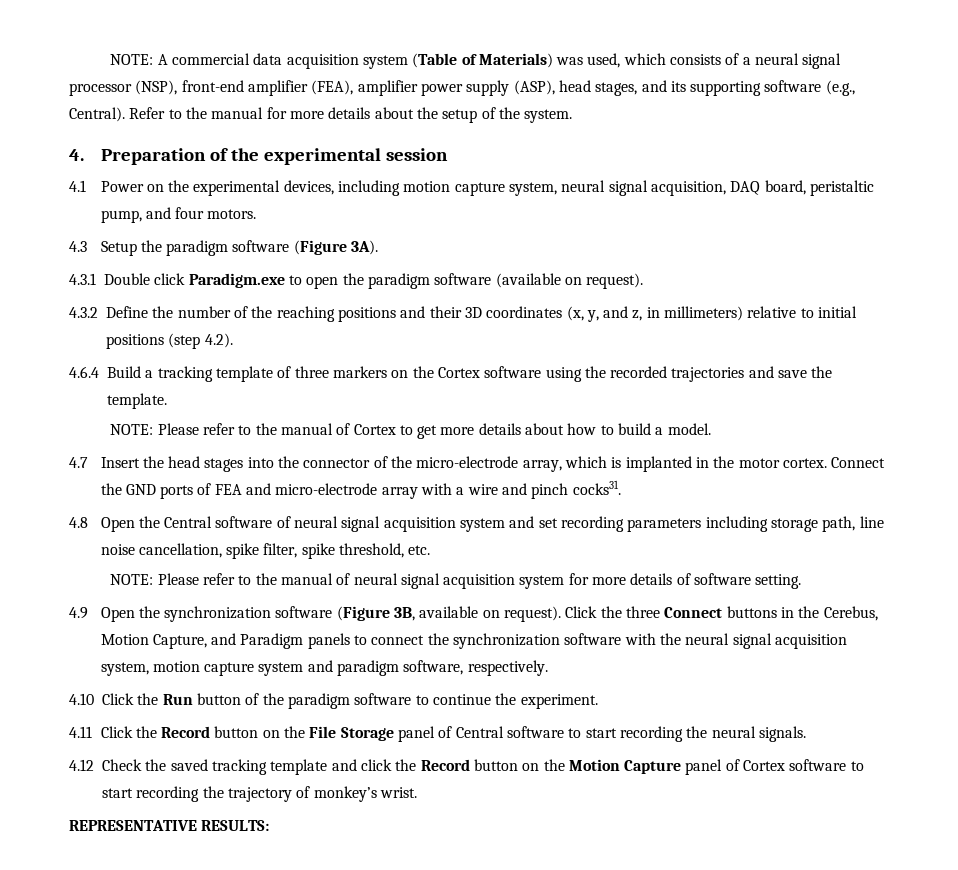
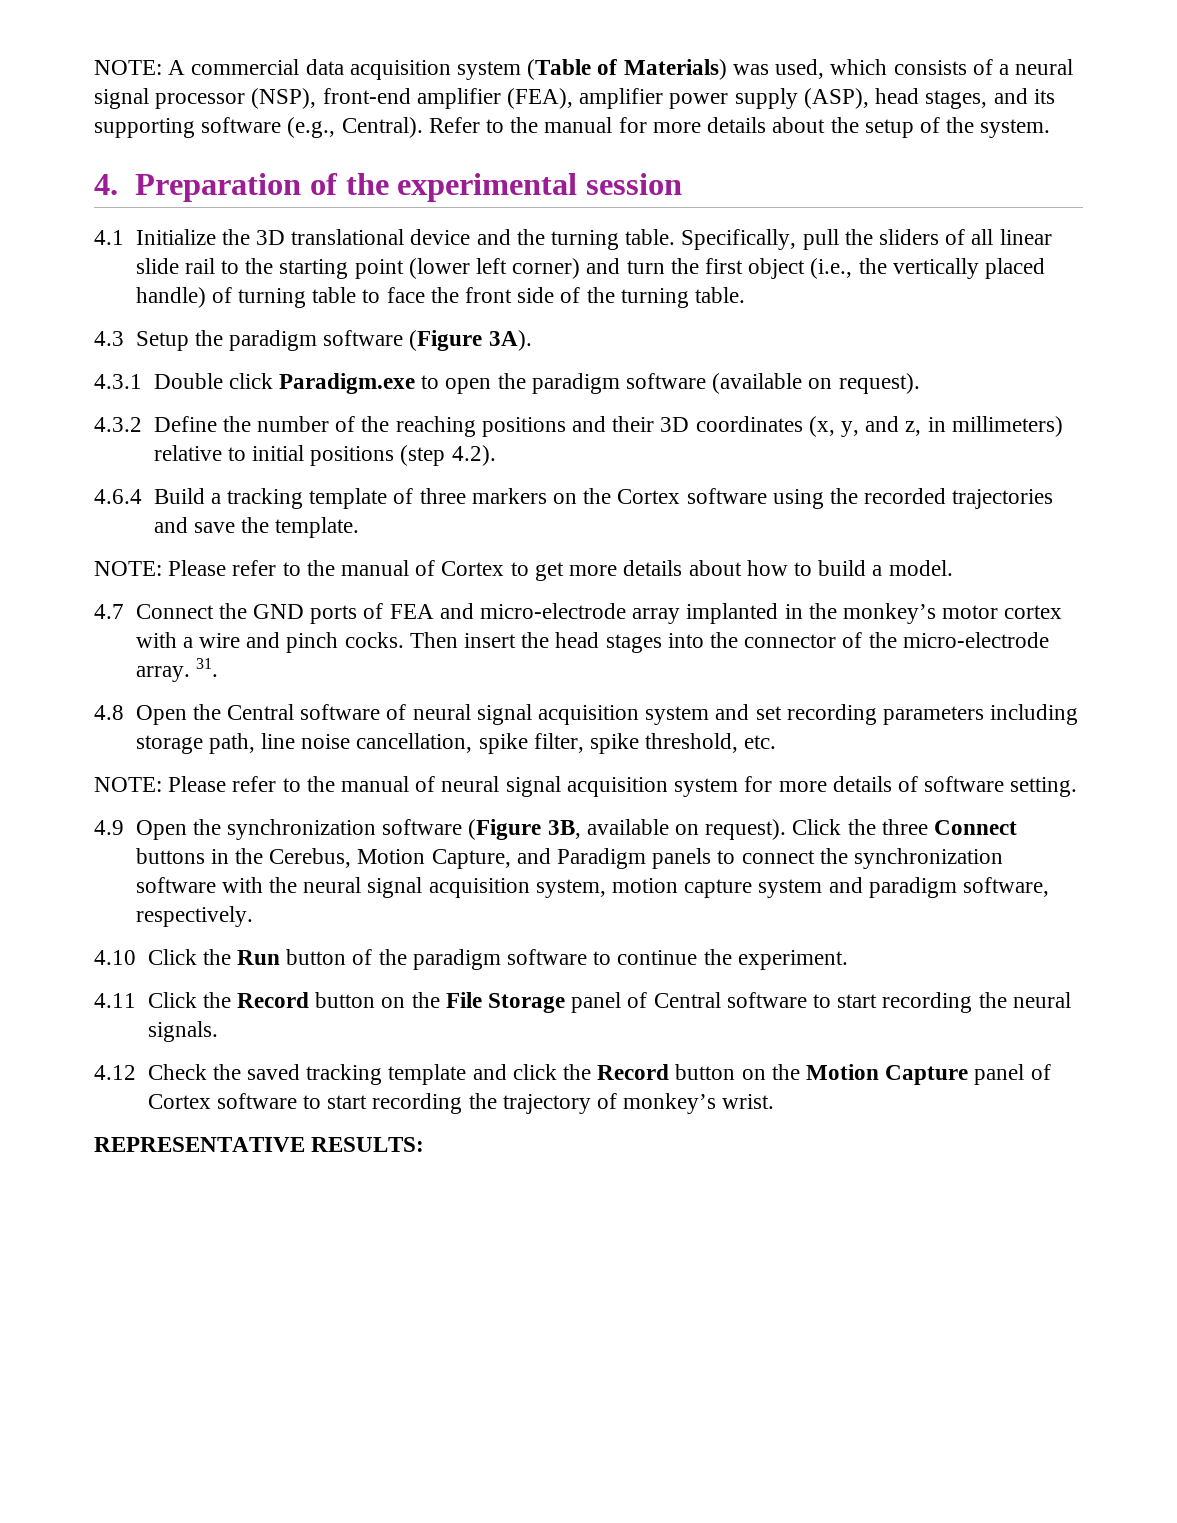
- 4.1 Power on the experimental devices, including motion capture system, neural signal acquisition, DAQ board, peristaltic pump, and four motors.
+ 4.1 Initialize the 3D translational device and the turning table. Specifically, pull the sliders of all linear slide rail to the starting point (lower left corner) and turn the first object (i.e., the vertically placed handle) of turning table to face the front side of the turning table.
- 4.7 Insert the head stages into the connector of the micro-electrode array, which is implanted in the motor cortex. Connect the GND ports of FEA and micro-electrode array with a wire and pinch cocks31.
+ 4.7 Connect the GND ports of FEA and micro-electrode array implanted in the monkey’s motor cortex with a wire and pinch cocks. Then insert the head stages into the connector of the micro-electrode array. 31.

